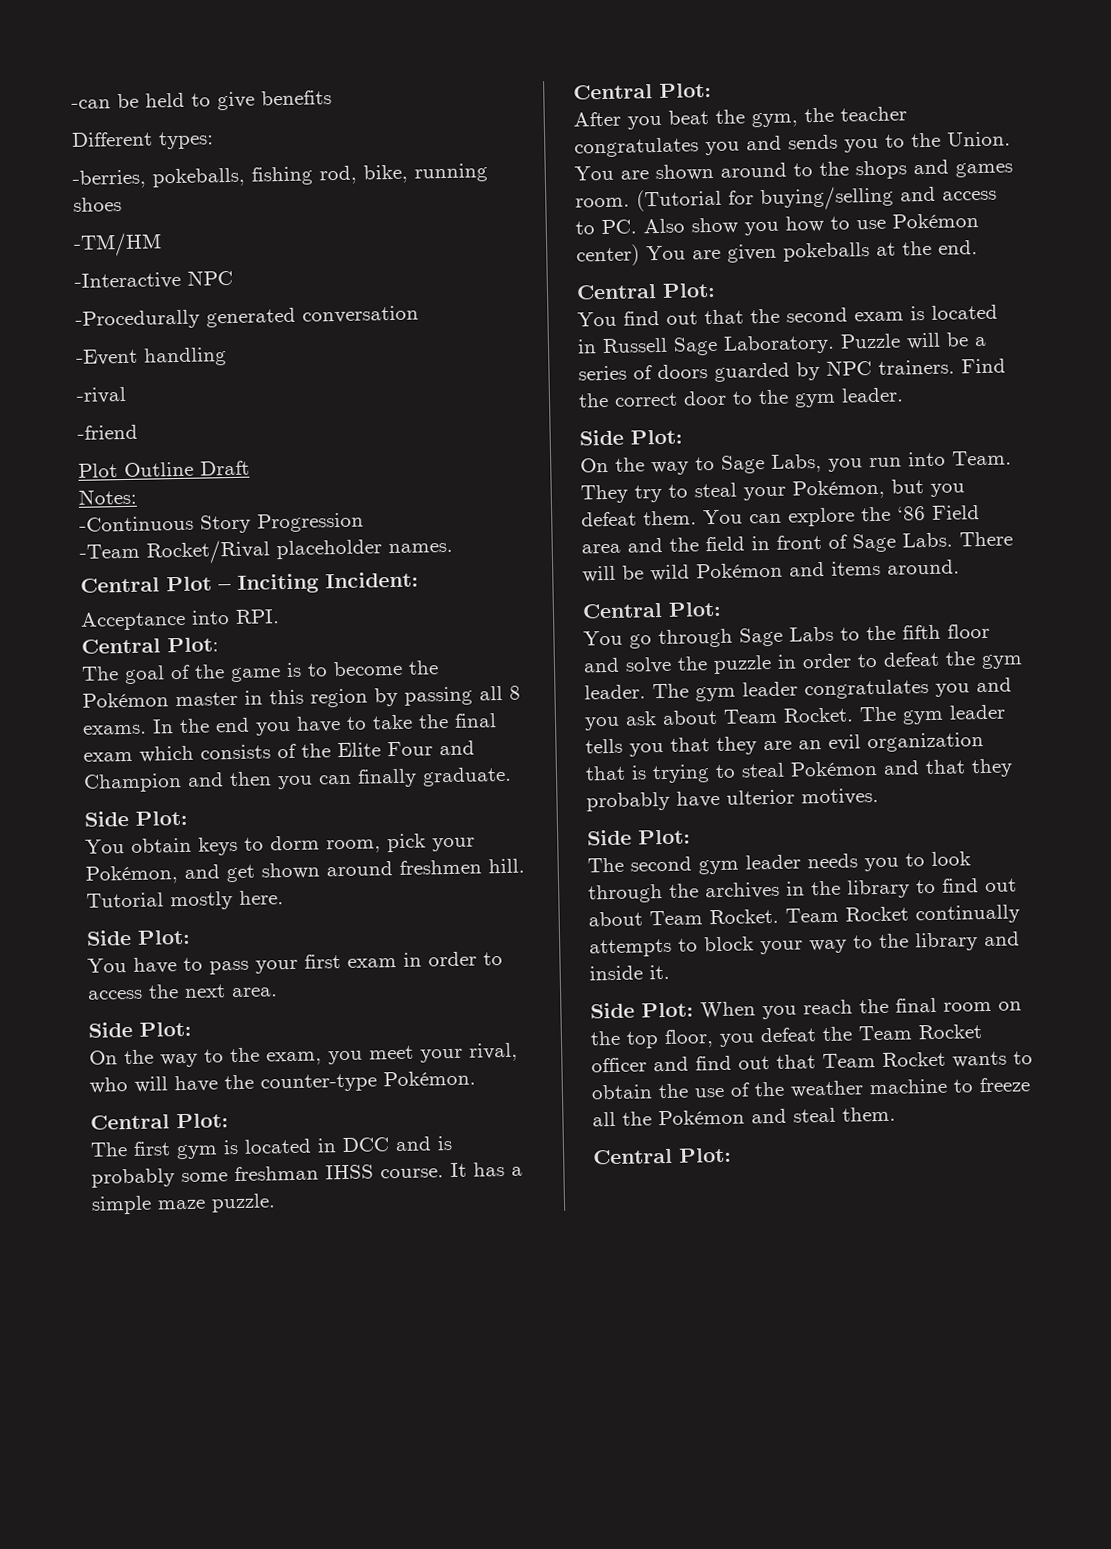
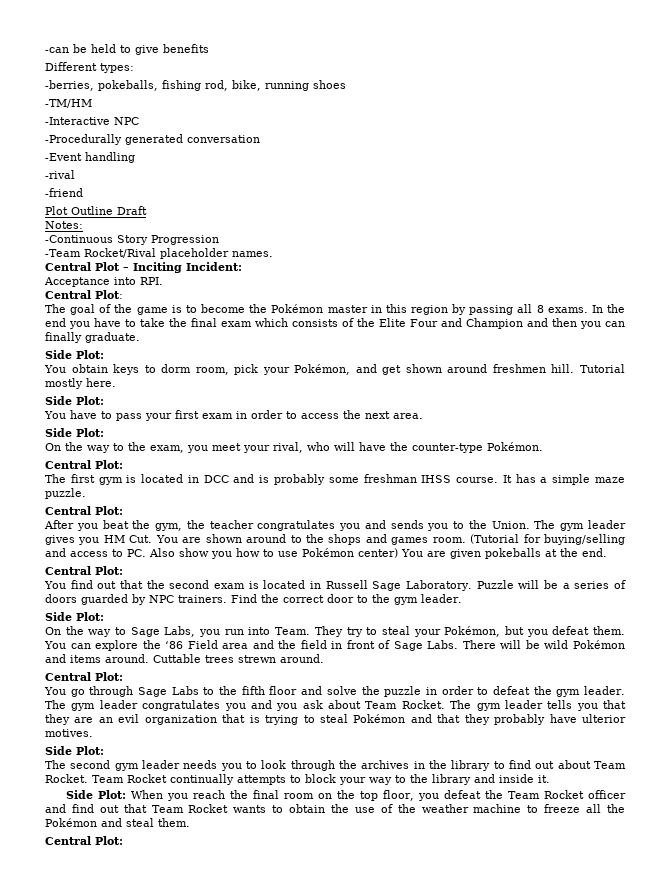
- You are shown around to the shops and games room.
+ The gym leader gives you HM Cut. You are shown around to the shops and games room.
+ Cuttable trees strewn around.

